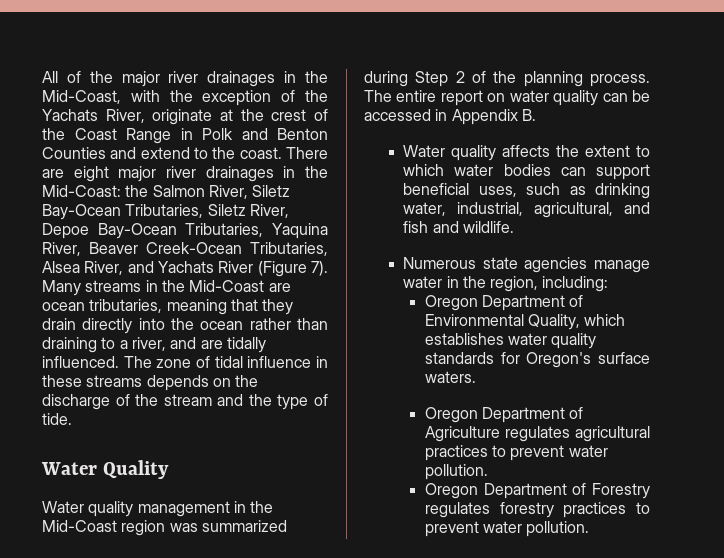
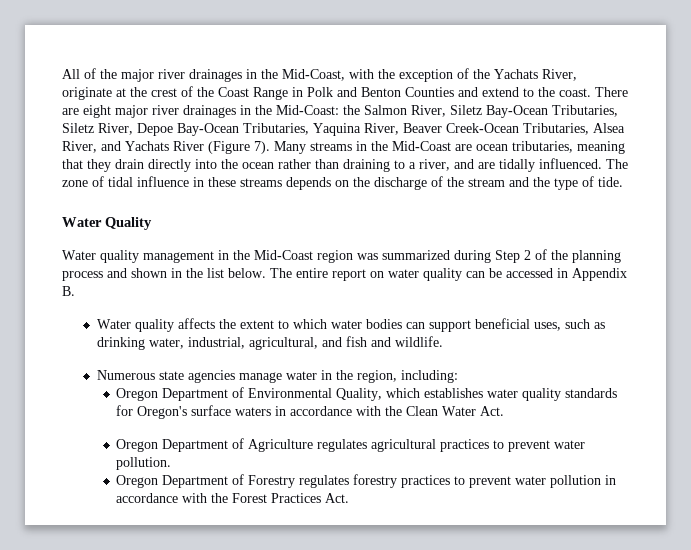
- Water quality management in the Mid-Coast region was summarized during Step 2 of the planning process.
+ Water quality management in the Mid-Coast region was summarized during Step 2 of the planning process and shown in the list below.
- Oregon Department of Environmental Quality, which establishes water quality standards for Oregon's surface waters.
+ Oregon Department of Environmental Quality, which establishes water quality standards for Oregon's surface waters in accordance with the Clean Water Act.
- Oregon Department of Forestry regulates forestry practices to prevent water pollution.
+ Oregon Department of Forestry regulates forestry practices to prevent water pollution in accordance with the Forest Practices Act.

